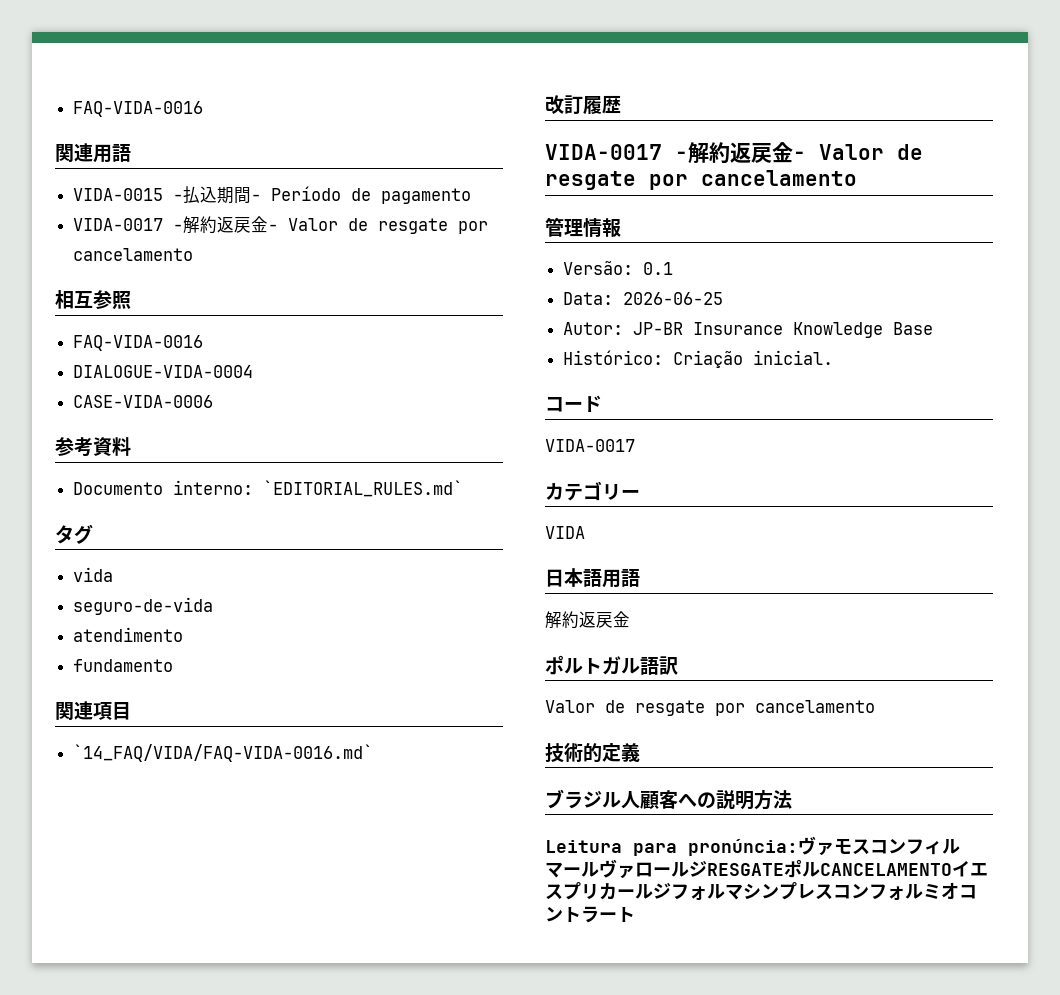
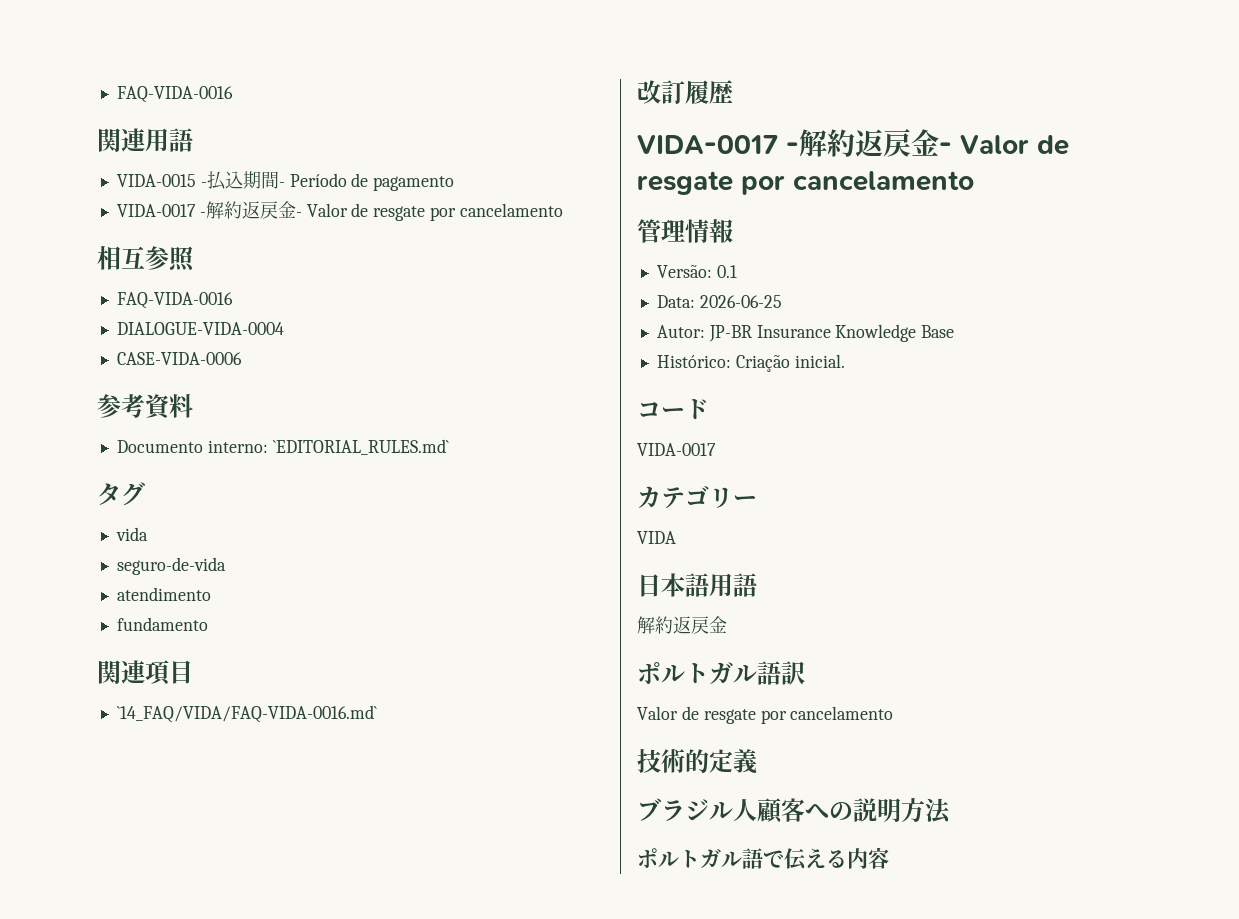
- Leitura para pronúncia:ヴァモスコンフィルマールヴァロールジRESGATEポルCANCELAMENTOイエスプリカールジフォルマシンプレスコンフォルミオコントラート
+ ポルトガル語で伝える内容

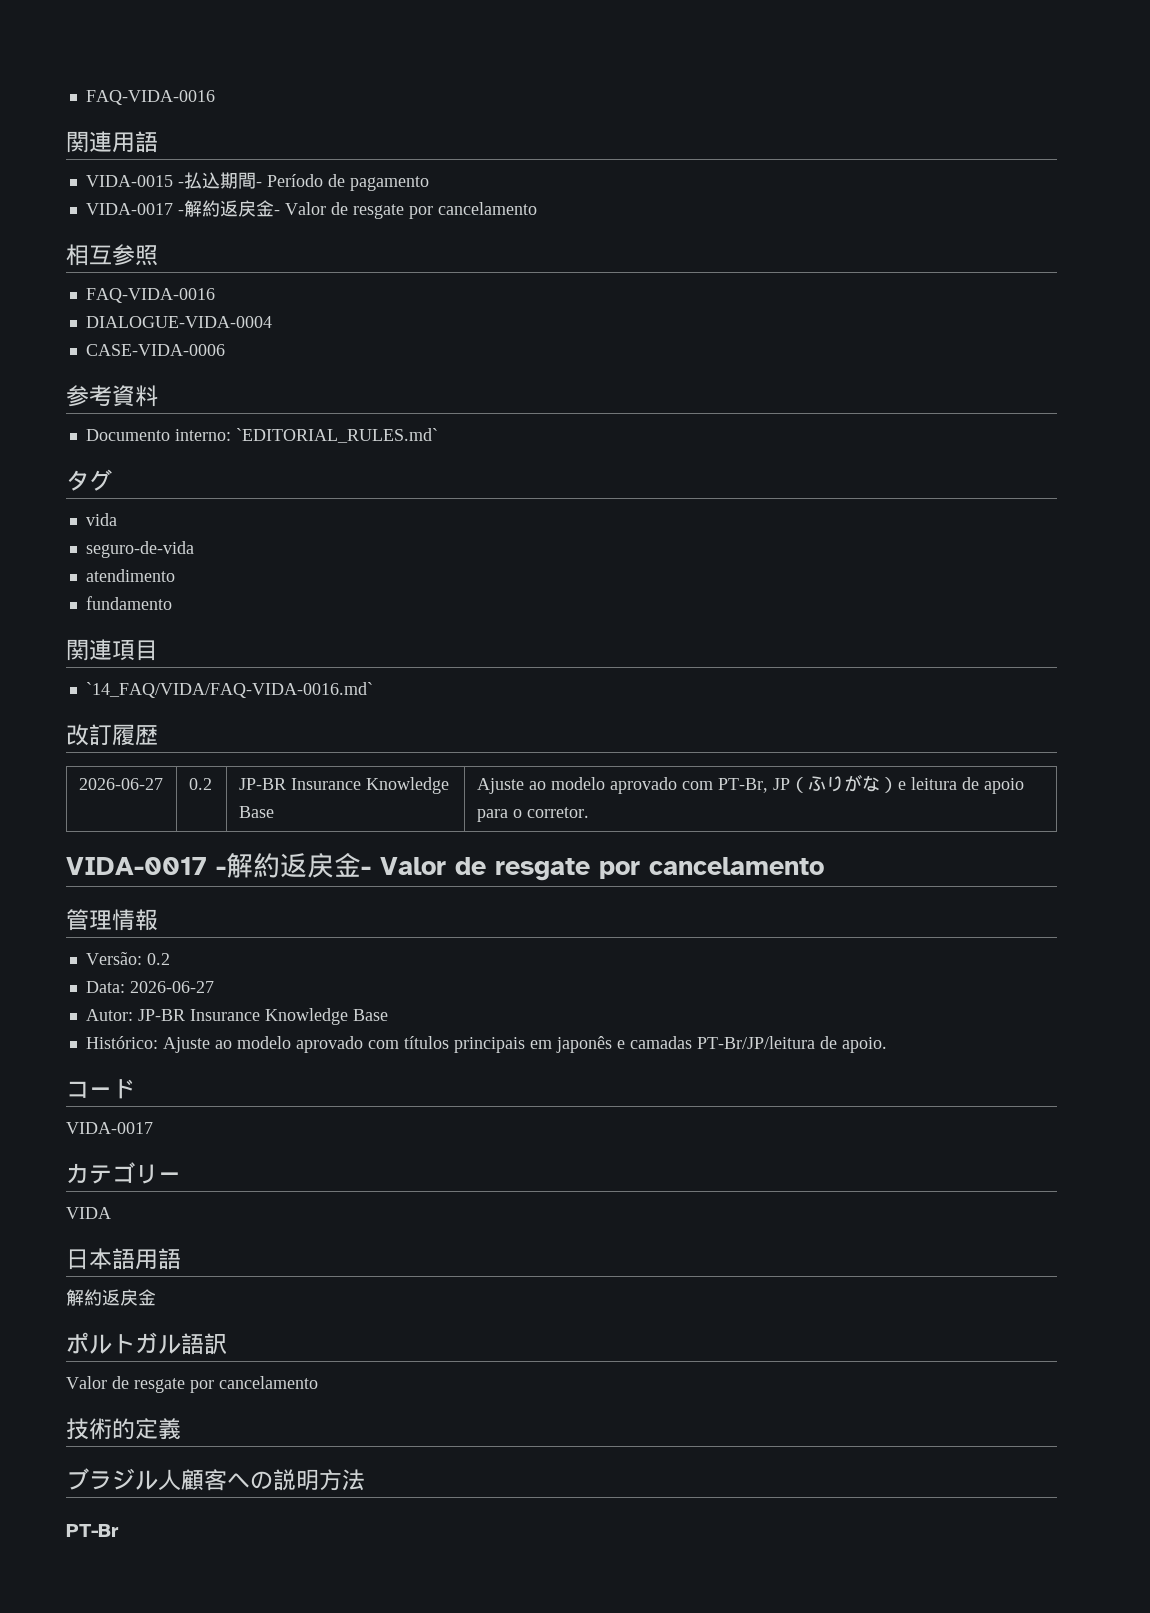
+ 2026-06-27 | 0.2 | JP-BR Insurance Knowledge Base | Ajuste ao modelo aprovado com PT-Br, JP（ふりがな）e leitura de apoio para o corretor.
- Versão: 0.1
+ Versão: 0.2
- Data: 2026-06-25
+ Data: 2026-06-27
- Histórico: Criação inicial.
+ Histórico: Ajuste ao modelo aprovado com títulos principais em japonês e camadas PT-Br/JP/leitura de apoio.
- ポルトガル語で伝える内容
+ PT-Br

